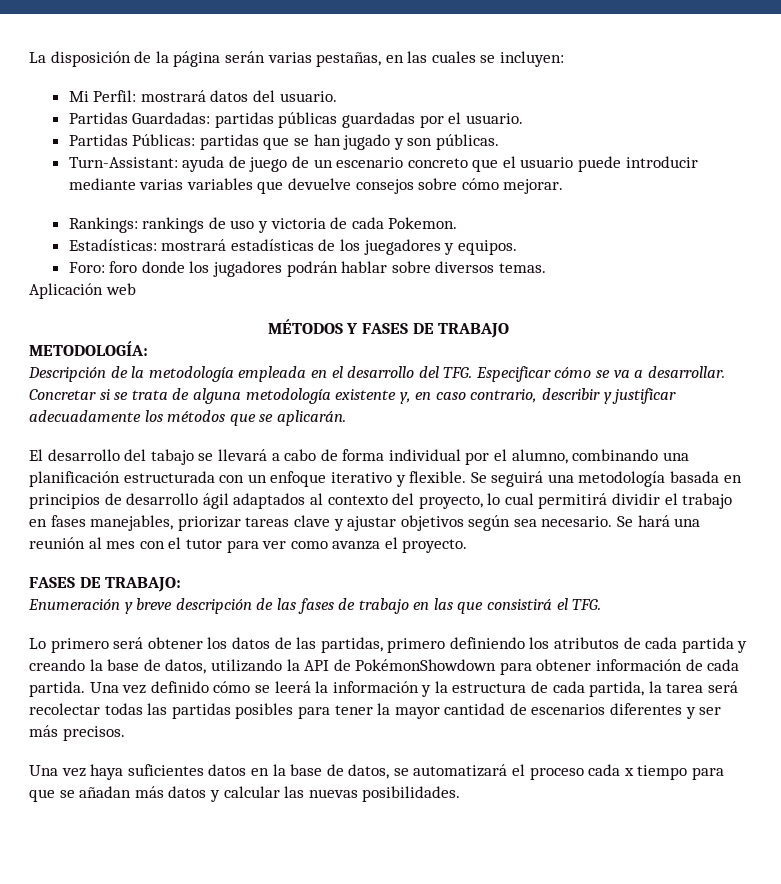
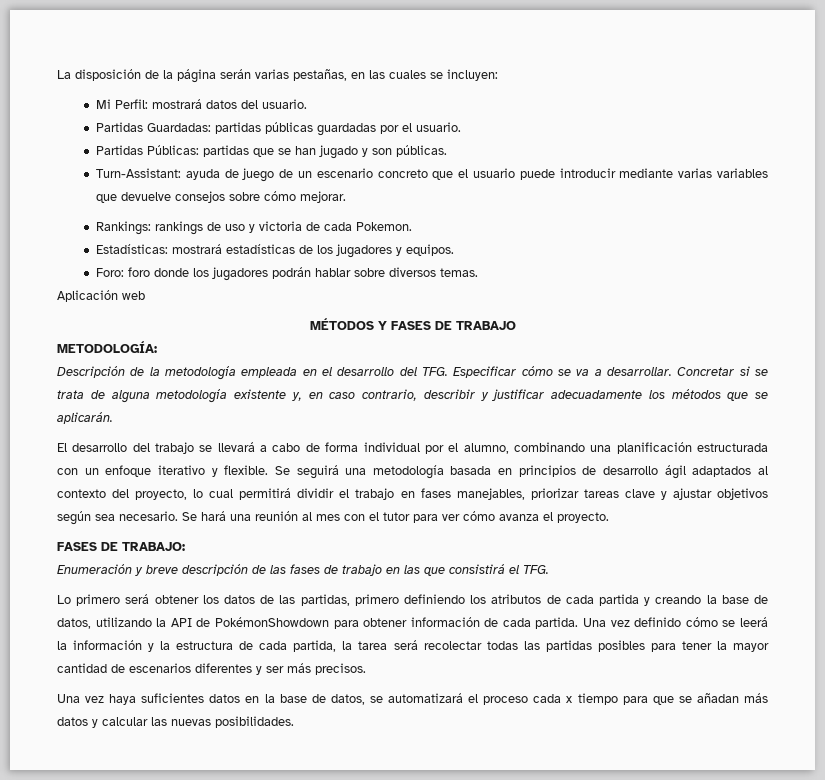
- Estadísticas: mostrará estadísticas de los juegadores y equipos.
+ Estadísticas: mostrará estadísticas de los jugadores y equipos.
- El desarrollo del tabajo se llevará a cabo de forma individual por el alumno, combinando una planificación estructurada con un enfoque iterativo y flexible.
+ El desarrollo del trabajo se llevará a cabo de forma individual por el alumno, combinando una planificación estructurada con un enfoque iterativo y flexible.
- Se hará una reunión al mes con el tutor para ver como avanza el proyecto.
+ Se hará una reunión al mes con el tutor para ver cómo avanza el proyecto.

